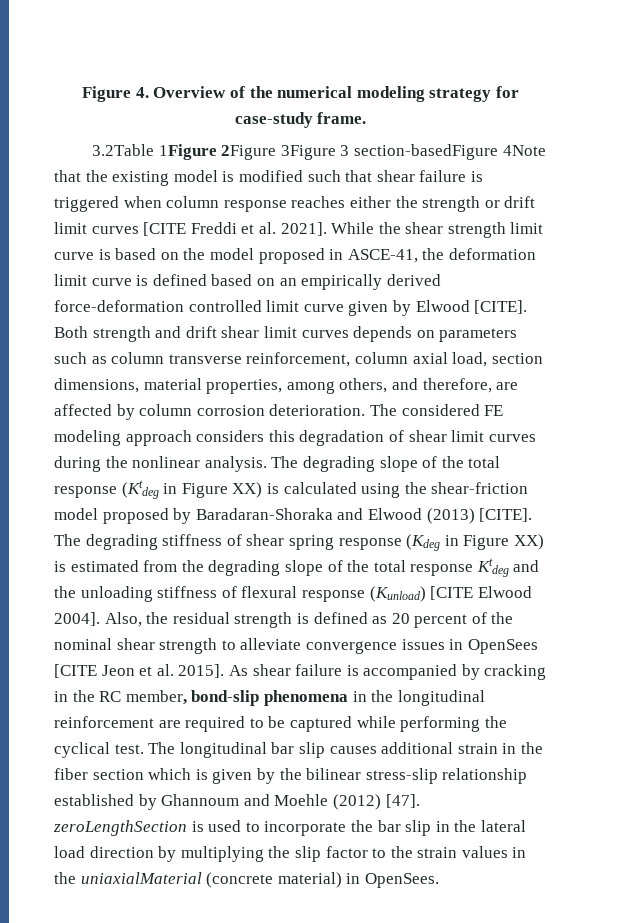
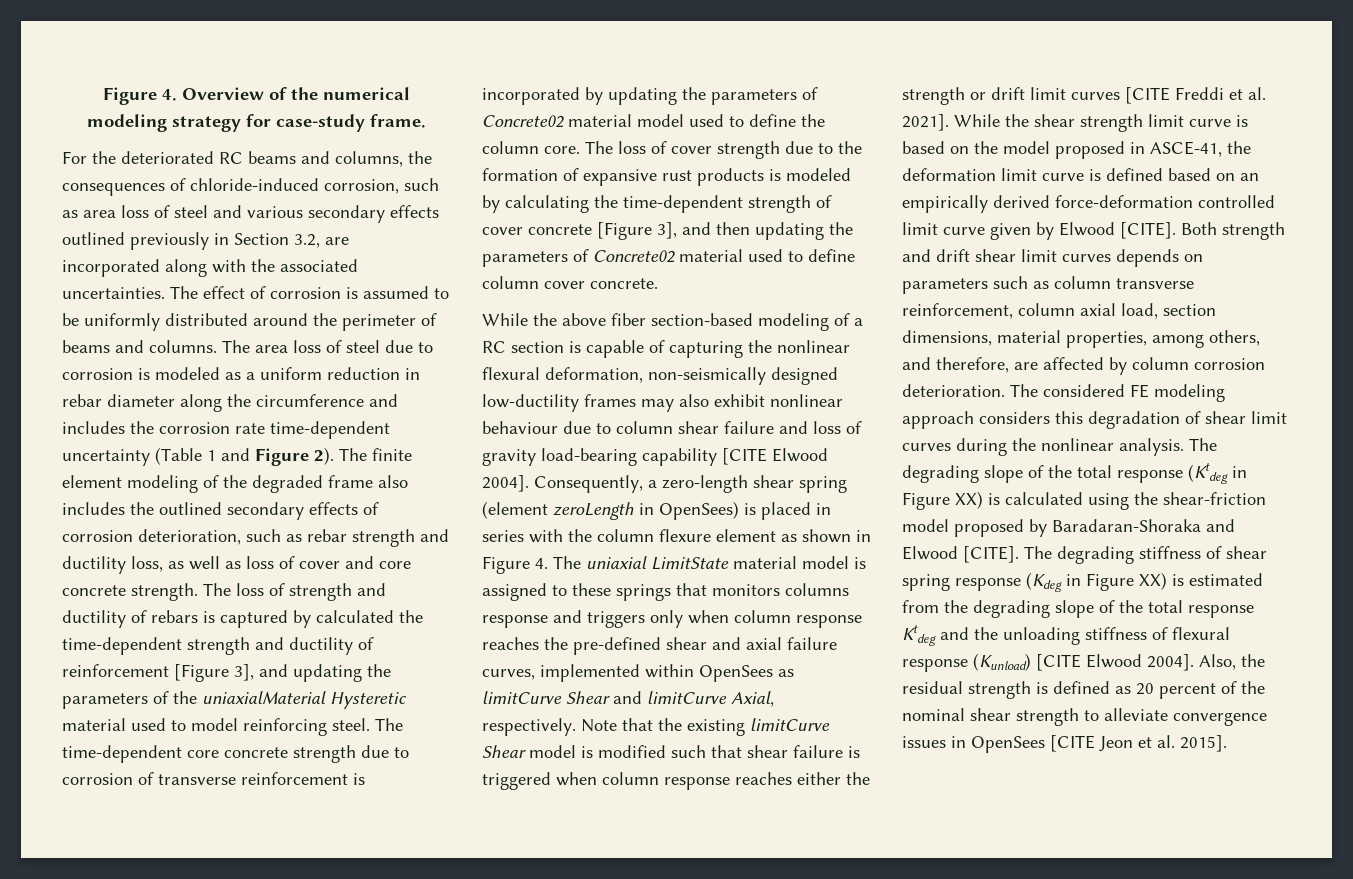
- 3.2Table 1Figure 2Figure 3Figure 3 section-basedFigure 4Note that the existing model is modified such that shear failure is triggered when column response reaches either the strength or drift limit curves [CITE Freddi et al. 2021].
+ For the deteriorated RC beams and columns, the consequences of chloride-induced corrosion, such as area loss of steel and various secondary effects outlined previously in Section 3.2, are incorporated along with the associated uncertainties. The effect of corrosion is assumed to be uniformly distributed around the perimeter of beams and columns. The area loss of steel due to corrosion is modeled as a uniform reduction in rebar diameter along the circumference and includes the corrosion rate time-dependent uncertainty (Table 1 and Figure 2). The finite element modeling of the degraded frame also includes the outlined secondary effects of corrosion deterioration, such as rebar strength and ductility loss, as well as loss of cover and core concrete strength. The loss of strength and ductility of rebars is captured by calculated the time-dependent strength and ductility of reinforcement [Figure 3], and updating the parameters of the uniaxialMaterial Hysteretic material used to model reinforcing steel. The time-dependent core concrete strength due to corrosion of transverse reinforcement is incorporated by updating the parameters of Concrete02 material model used to define the column core. The loss of cover strength due to the formation of expansive rust products is modeled by calculating the time-dependent strength of cover concrete [Figure 3], and then updating the parameters of Concrete02 material used to define column cover concrete.
+ While the above fiber section-based modeling of a RC section is capable of capturing the nonlinear flexural deformation, non-seismically designed low-ductility frames may also exhibit nonlinear behaviour due to column shear failure and loss of gravity load-bearing capability [CITE Elwood 2004]. Consequently, a zero-length shear spring (element zeroLength in OpenSees) is placed in series with the column flexure element as shown in Figure 4. The uniaxial LimitState material model is assigned to these springs that monitors columns response and triggers only when column response reaches the pre-defined shear and axial failure curves, implemented within OpenSees as limitCurve Shear and limitCurve Axial, respectively. Note that the existing limitCurve Shear model is modified such that shear failure is triggered when column response reaches either the strength or drift limit curves [CITE Freddi et al. 2021].
- The degrading slope of the total response (Ktdeg in Figure XX) is calculated using the shear-friction model proposed by Baradaran-Shoraka and Elwood (2013) [CITE].
+ The degrading slope of the total response (Ktdeg in Figure XX) is calculated using the shear-friction model proposed by Baradaran-Shoraka and Elwood [CITE].
- As shear failure is accompanied by cracking in the RC member, bond-slip phenomena in the longitudinal reinforcement are required to be captured while performing the cyclical test. The longitudinal bar slip causes additional strain in the fiber section which is given by the bilinear stress-slip relationship established by Ghannoum and Moehle (2012) [47]. zeroLengthSection is used to incorporate the bar slip in the lateral load direction by multiplying the slip factor to the strain values in the uniaxialMaterial (concrete material) in OpenSees.

